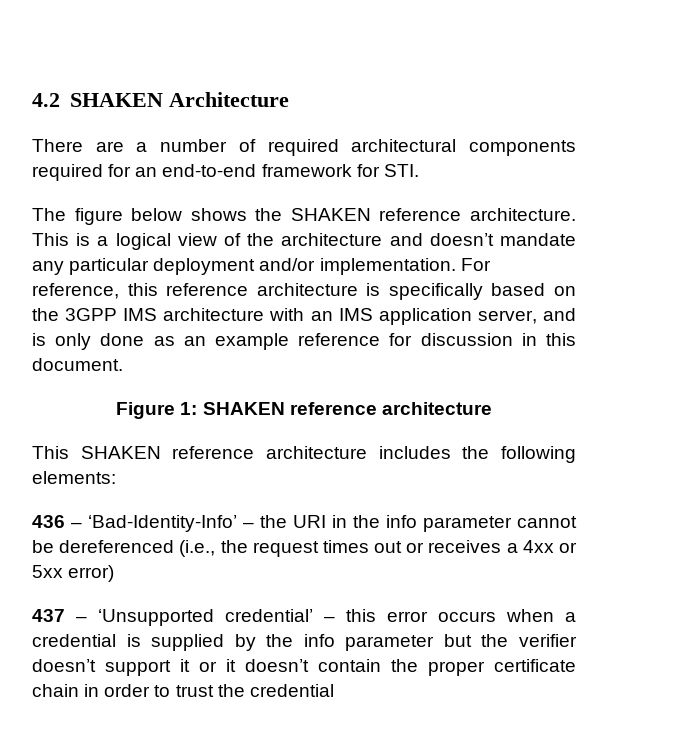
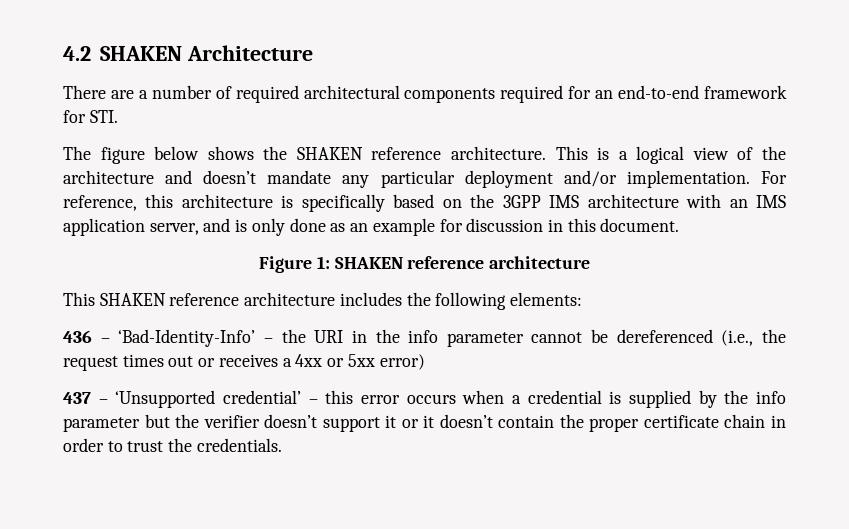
- For reference, this reference architecture is specifically based on the 3GPP IMS architecture with an IMS application server, and is only done as an example reference for discussion in this document.
+ For reference, this architecture is specifically based on the 3GPP IMS architecture with an IMS application server, and is only done as an example for discussion in this document.
- 437 – ‘Unsupported credential’ – this error occurs when a credential is supplied by the info parameter but the verifier doesn’t support it or it doesn’t contain the proper certificate chain in order to trust the credential
+ 437 – ‘Unsupported credential’ – this error occurs when a credential is supplied by the info parameter but the verifier doesn’t support it or it doesn’t contain the proper certificate chain in order to trust the credentials.

